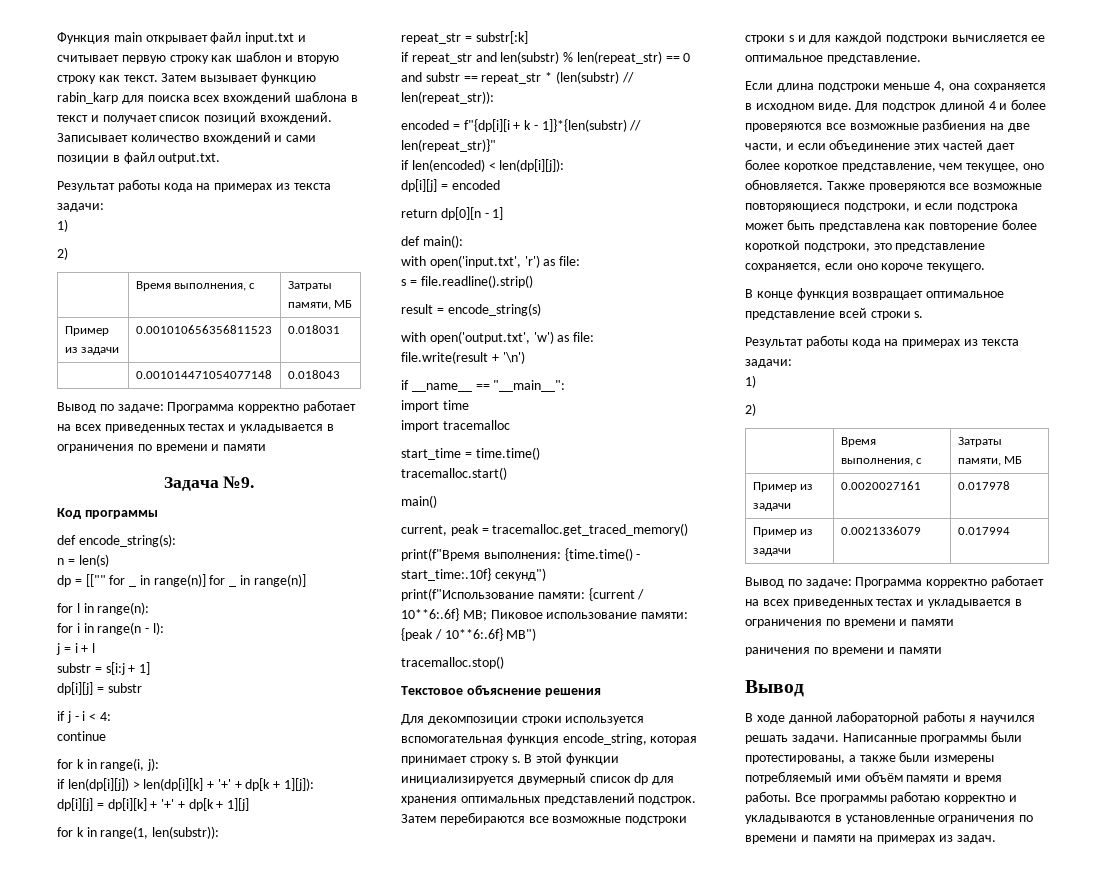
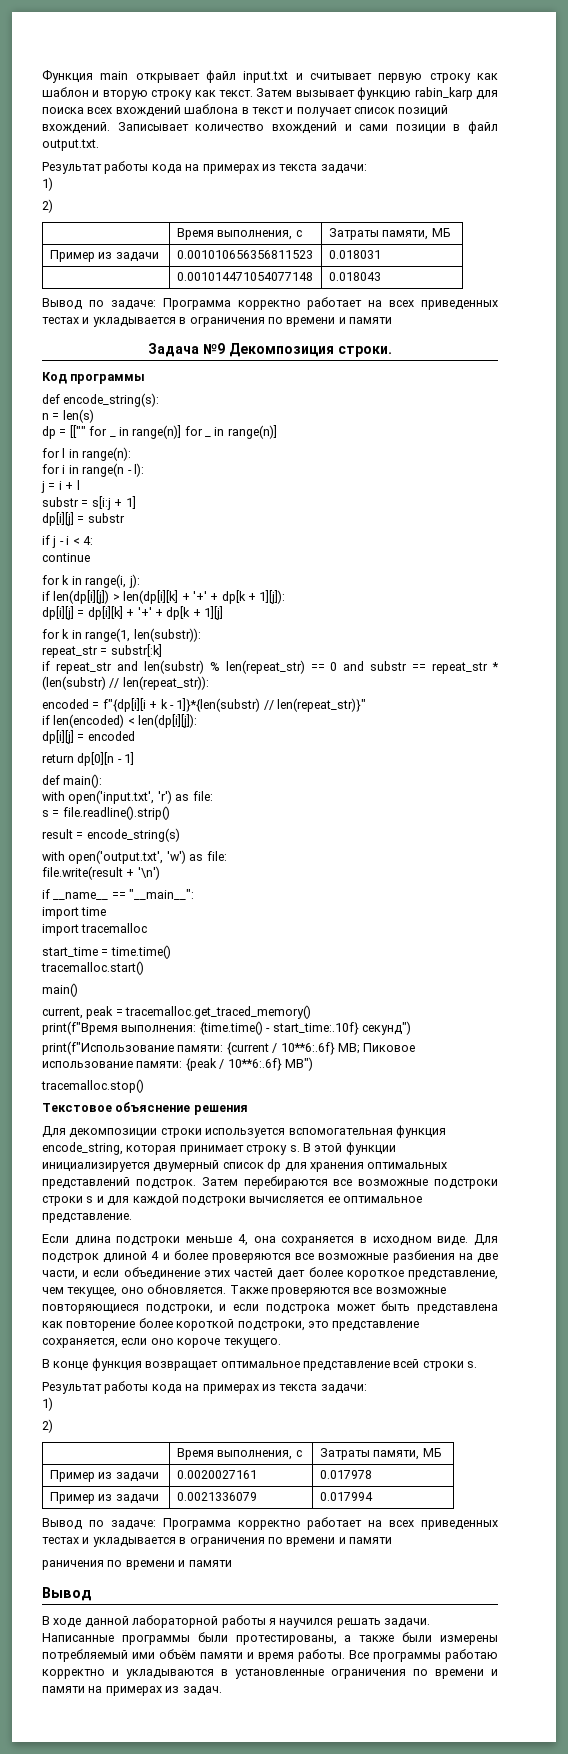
- Задача №9.
+ Задача №9 Декомпозиция строки.

